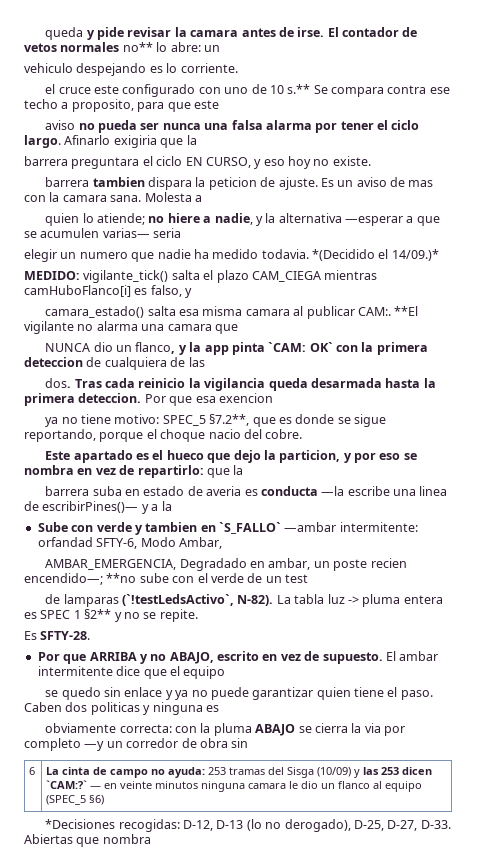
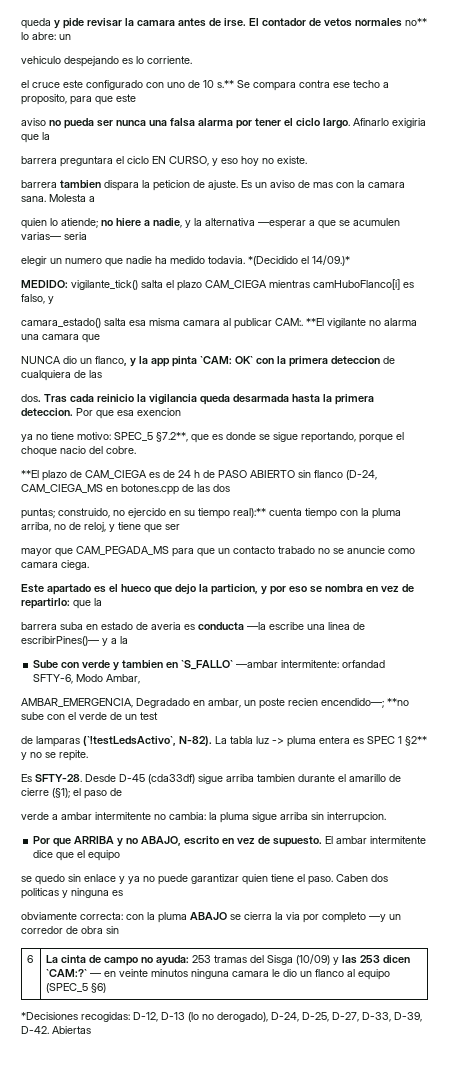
+ **El plazo de CAM_CIEGA es de 24 h de PASO ABIERTO sin flanco (D-24, CAM_CIEGA_MS en botones.cpp de las dos
+ puntas; construido, no ejercido en su tiempo real):** cuenta tiempo con la pluma arriba, no de reloj, y tiene que ser
+ mayor que CAM_PEGADA_MS para que un contacto trabado no se anuncie como camara ciega.
+ Desde D-45 (cda33df) sigue arriba tambien durante el amarillo de cierre (§1); el paso de
+ verde a ambar intermitente no cambia: la pluma sigue arriba sin interrupcion.
- *Decisiones recogidas: D-12, D-13 (lo no derogado), D-25, D-27, D-33. Abiertas que nombra
+ *Decisiones recogidas: D-12, D-13 (lo no derogado), D-24, D-25, D-27, D-33, D-39, D-42. Abiertas

